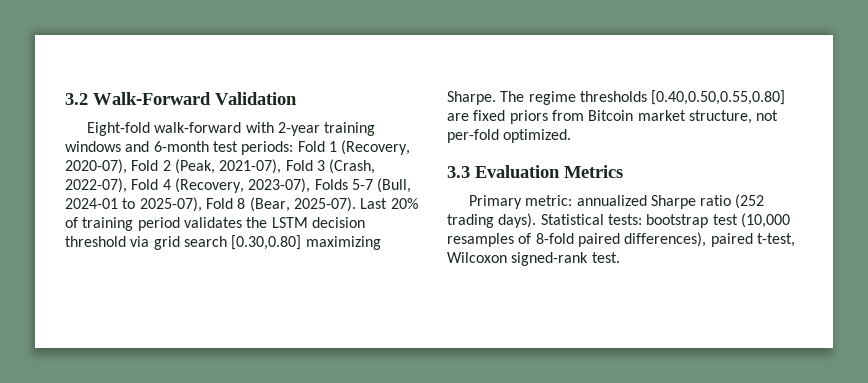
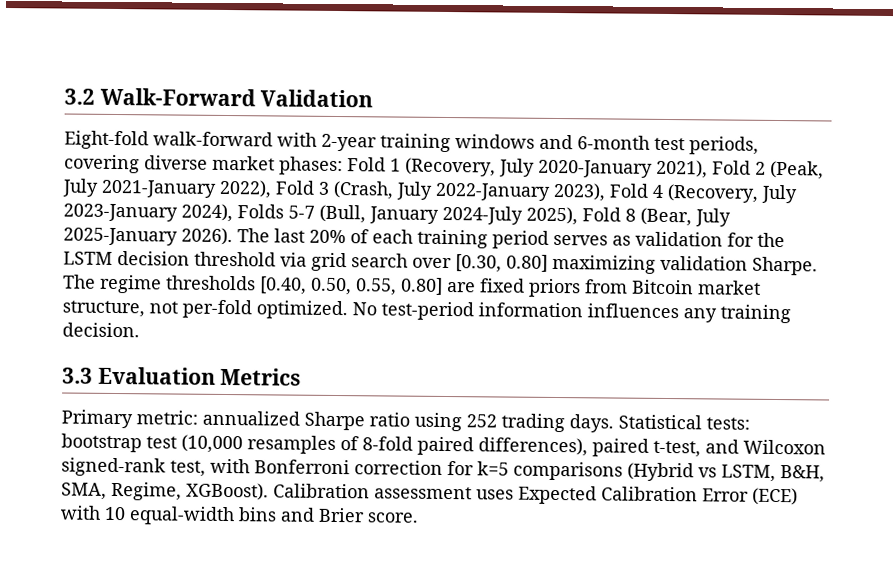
- Eight-fold walk-forward with 2-year training windows and 6-month test periods: Fold 1 (Recovery, 2020-07), Fold 2 (Peak, 2021-07), Fold 3 (Crash, 2022-07), Fold 4 (Recovery, 2023-07), Folds 5-7 (Bull, 2024-01 to 2025-07), Fold 8 (Bear, 2025-07). Last 20% of training period validates the LSTM decision threshold via grid search [0.30,0.80] maximizing Sharpe. The regime thresholds [0.40,0.50,0.55,0.80] are fixed priors from Bitcoin market structure, not per-fold optimized.
+ Eight-fold walk-forward with 2-year training windows and 6-month test periods, covering diverse market phases: Fold 1 (Recovery, July 2020-January 2021), Fold 2 (Peak, July 2021-January 2022), Fold 3 (Crash, July 2022-January 2023), Fold 4 (Recovery, July 2023-January 2024), Folds 5-7 (Bull, January 2024-July 2025), Fold 8 (Bear, July 2025-January 2026). The last 20% of each training period serves as validation for the LSTM decision threshold via grid search over [0.30, 0.80] maximizing validation Sharpe. The regime thresholds [0.40, 0.50, 0.55, 0.80] are fixed priors from Bitcoin market structure, not per-fold optimized. No test-period information influences any training decision.
- Primary metric: annualized Sharpe ratio (252 trading days).
+ Primary metric: annualized Sharpe ratio using 252 trading days.
- Statistical tests: bootstrap test (10,000 resamples of 8-fold paired differences), paired t-test, Wilcoxon signed-rank test.
+ Statistical tests: bootstrap test (10,000 resamples of 8-fold paired differences), paired t-test, and Wilcoxon signed-rank test, with Bonferroni correction for k=5 comparisons (Hybrid vs LSTM, B&H, SMA, Regime, XGBoost). Calibration assessment uses Expected Calibration Error (ECE) with 10 equal-width bins and Brier score.

